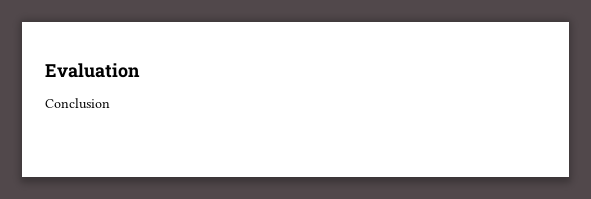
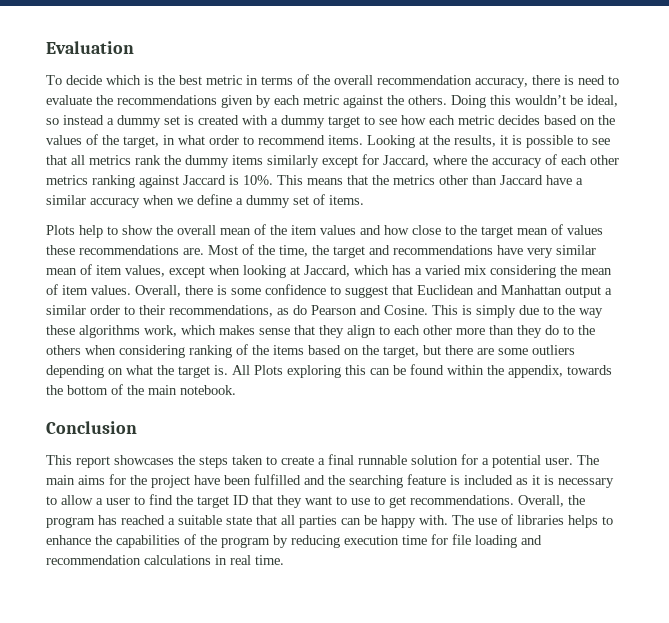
+ To decide which is the best metric in terms of the overall recommendation accuracy, there is need to evaluate the recommendations given by each metric against the others. Doing this wouldn’t be ideal, so instead a dummy set is created with a dummy target to see how each metric decides based on the values of the target, in what order to recommend items. Looking at the results, it is possible to see that all metrics rank the dummy items similarly except for Jaccard, where the accuracy of each other metrics ranking against Jaccard is 10%. This means that the metrics other than Jaccard have a similar accuracy when we define a dummy set of items.
+ Plots help to show the overall mean of the item values and how close to the target mean of values these recommendations are. Most of the time, the target and recommendations have very similar mean of item values, except when looking at Jaccard, which has a varied mix considering the mean of item values. Overall, there is some confidence to suggest that Euclidean and Manhattan output a similar order to their recommendations, as do Pearson and Cosine. This is simply due to the way these algorithms work, which makes sense that they align to each other more than they do to the others when considering ranking of the items based on the target, but there are some outliers depending on what the target is. All Plots exploring this can be found within the appendix, towards the bottom of the main notebook.
  Conclusion
+ This report showcases the steps taken to create a final runnable solution for a potential user. The main aims for the project have been fulfilled and the searching feature is included as it is necessary to allow a user to find the target ID that they want to use to get recommendations. Overall, the program has reached a suitable state that all parties can be happy with. The use of libraries helps to enhance the capabilities of the program by reducing execution time for file loading and recommendation calculations in real time.

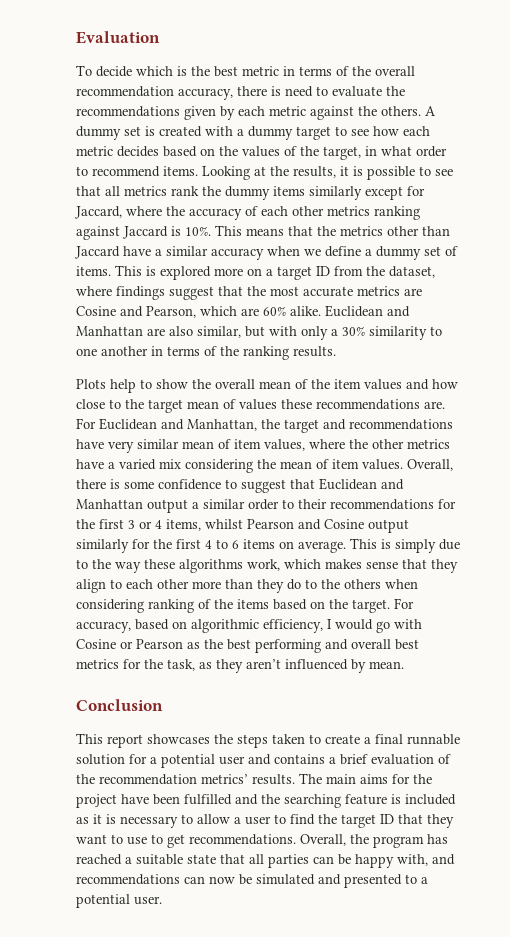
- Doing this wouldn’t be ideal, so instead a dummy set is created with a dummy target to see how each metric decides based on the values of the target, in what order to recommend items.
+ A dummy set is created with a dummy target to see how each metric decides based on the values of the target, in what order to recommend items.
+ This is explored more on a target ID from the dataset, where findings suggest that the most accurate metrics are Cosine and Pearson, which are 60% alike. Euclidean and Manhattan are also similar, but with only a 30% similarity to one another in terms of the ranking results.
- Most of the time, the target and recommendations have very similar mean of item values, except when looking at Jaccard, which has a varied mix considering the mean of item values.
+ For Euclidean and Manhattan, the target and recommendations have very similar mean of item values, where the other metrics have a varied mix considering the mean of item values.
- Overall, there is some confidence to suggest that Euclidean and Manhattan output a similar order to their recommendations, as do Pearson and Cosine.
+ Overall, there is some confidence to suggest that Euclidean and Manhattan output a similar order to their recommendations for the first 3 or 4 items, whilst Pearson and Cosine output similarly for the first 4 to 6 items on average.
- This is simply due to the way these algorithms work, which makes sense that they align to each other more than they do to the others when considering ranking of the items based on the target, but there are some outliers depending on what the target is. All Plots exploring this can be found within the appendix, towards the bottom of the main notebook.
+ This is simply due to the way these algorithms work, which makes sense that they align to each other more than they do to the others when considering ranking of the items based on the target. For accuracy, based on algorithmic efficiency, I would go with Cosine or Pearson as the best performing and overall best metrics for the task, as they aren’t influenced by mean.
- This report showcases the steps taken to create a final runnable solution for a potential user.
+ This report showcases the steps taken to create a final runnable solution for a potential user and contains a brief evaluation of the recommendation metrics’ results.
- Overall, the program has reached a suitable state that all parties can be happy with. The use of libraries helps to enhance the capabilities of the program by reducing execution time for file loading and recommendation calculations in real time.
+ Overall, the program has reached a suitable state that all parties can be happy with, and recommendations can now be simulated and presented to a potential user.

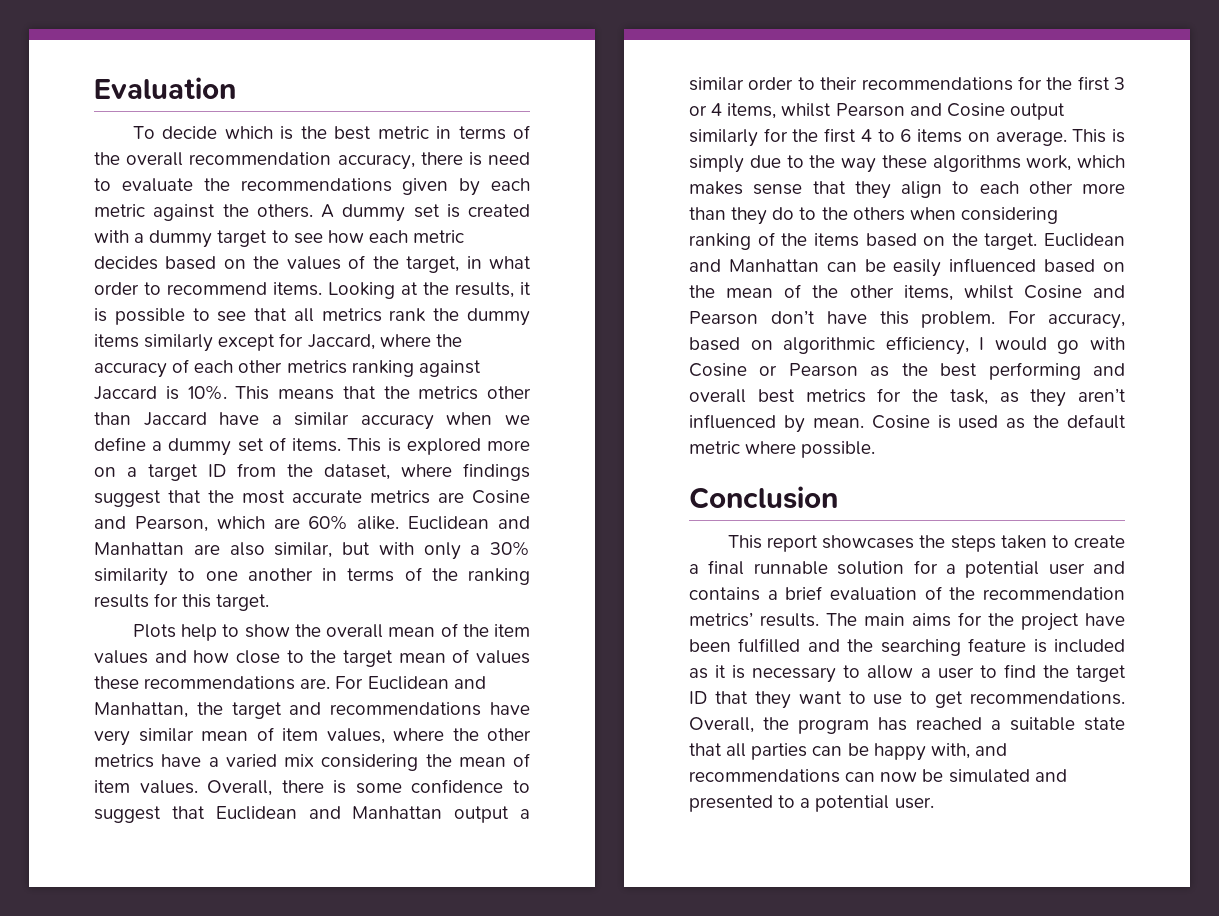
- Euclidean and Manhattan are also similar, but with only a 30% similarity to one another in terms of the ranking results.
+ Euclidean and Manhattan are also similar, but with only a 30% similarity to one another in terms of the ranking results for this target.
+ Euclidean and Manhattan can be easily influenced based on the mean of the other items, whilst Cosine and Pearson don’t have this problem.
+ Cosine is used as the default metric where possible.

